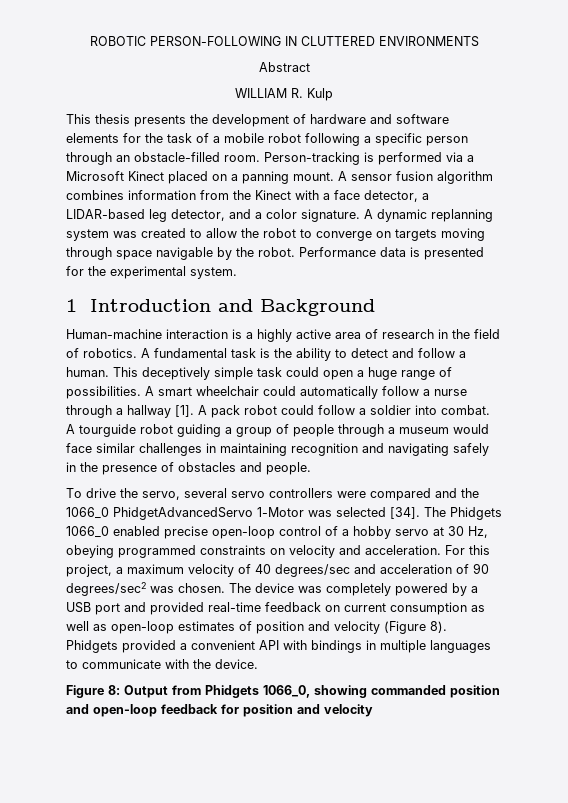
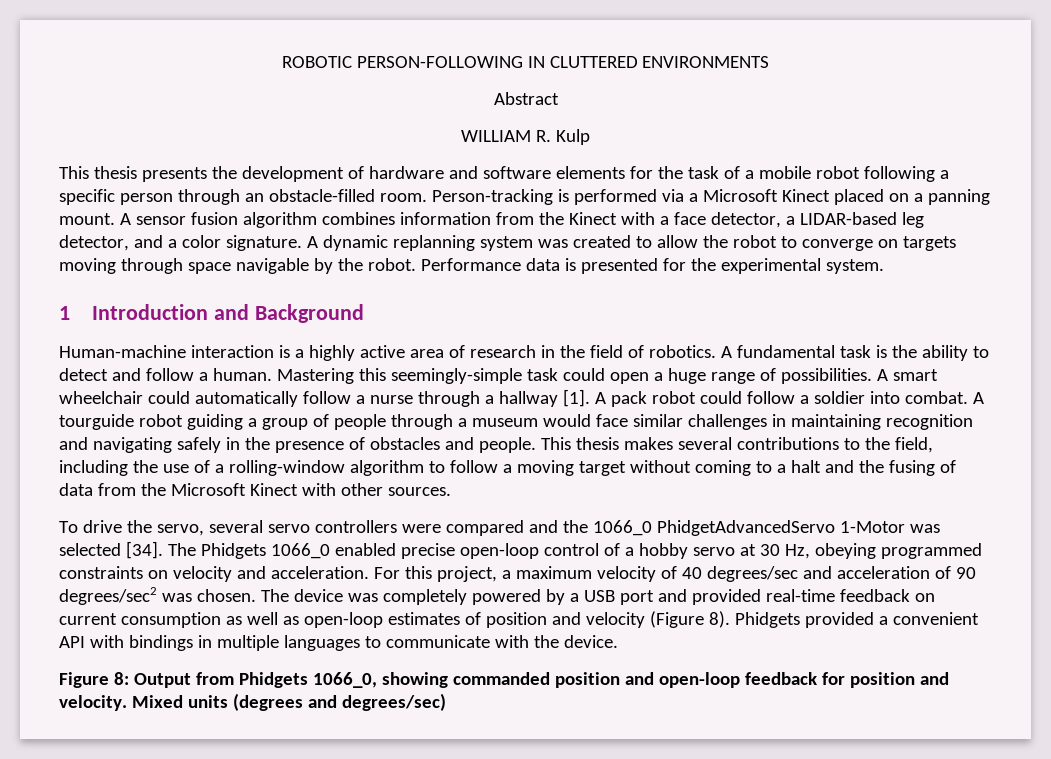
- This deceptively simple task could open a huge range of possibilities.
+ Mastering this seemingly-simple task could open a huge range of possibilities.
+ This thesis makes several contributions to the field, including the use of a rolling-window algorithm to follow a moving target without coming to a halt and the fusing of data from the Microsoft Kinect with other sources.
- Figure 8: Output from Phidgets 1066_0, showing commanded position and open-loop feedback for position and velocity
+ Figure 8: Output from Phidgets 1066_0, showing commanded position and open-loop feedback for position and velocity. Mixed units (degrees and degrees/sec)

